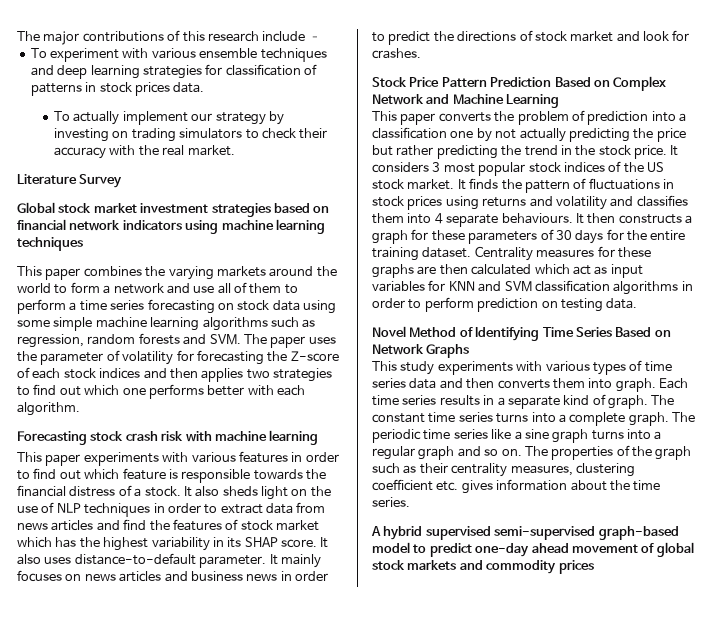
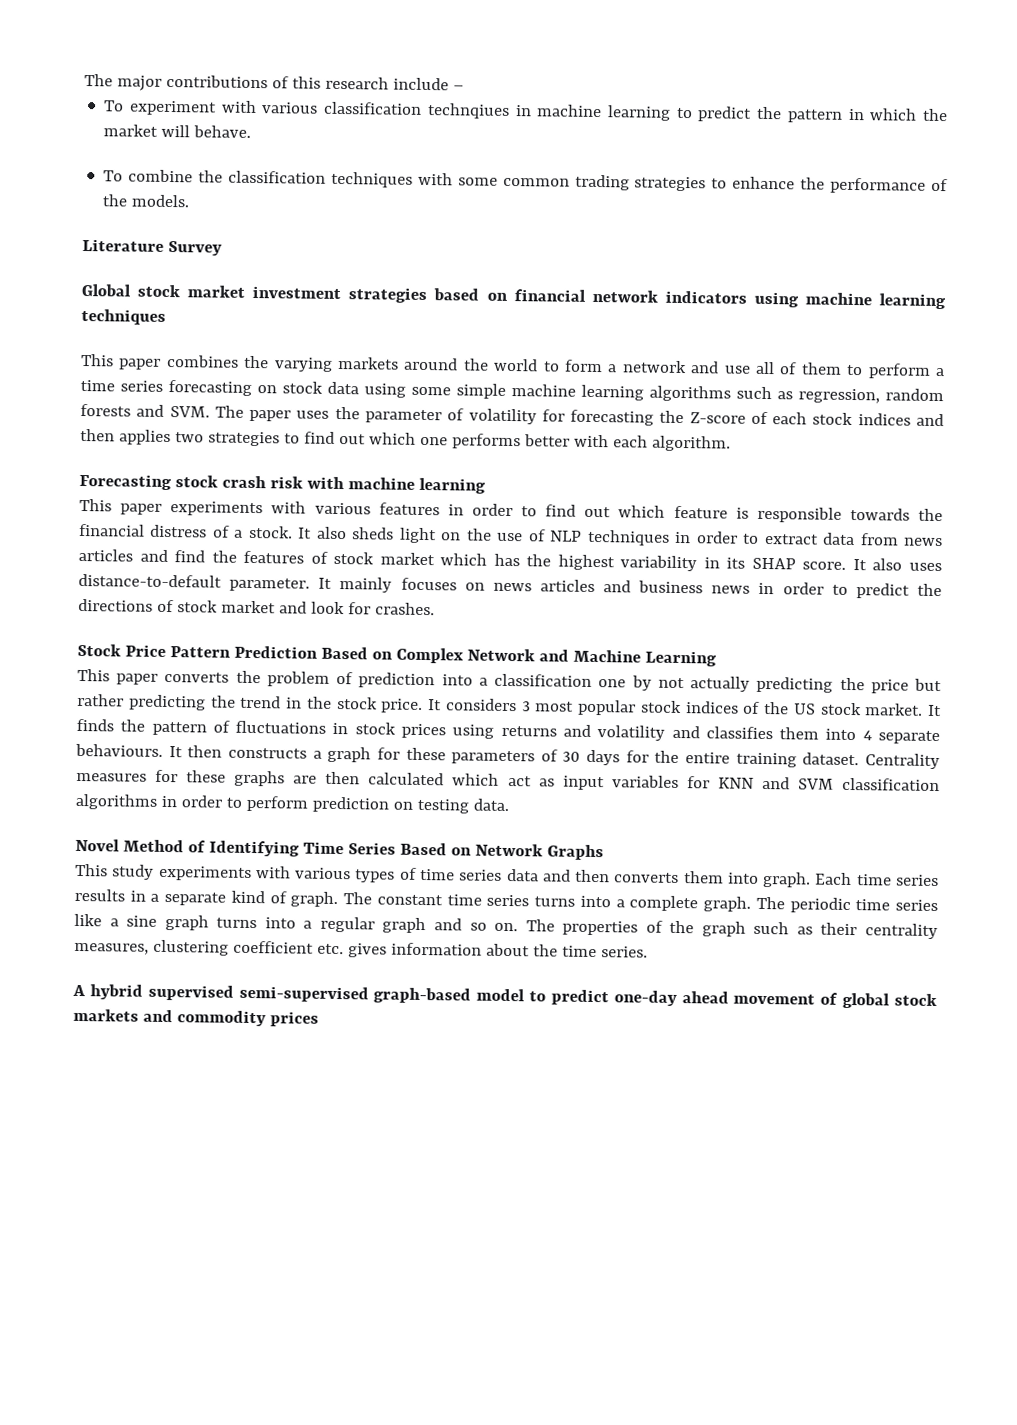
- To experiment with various ensemble techniques and deep learning strategies for classification of patterns in stock prices data.
- To actually implement our strategy by investing on trading simulators to check their accuracy with the real market.
+ To experiment with various classification technqiues in machine learning to predict the pattern in which the market will behave.
+ To combine the classification techniques with some common trading strategies to enhance the performance of the models.

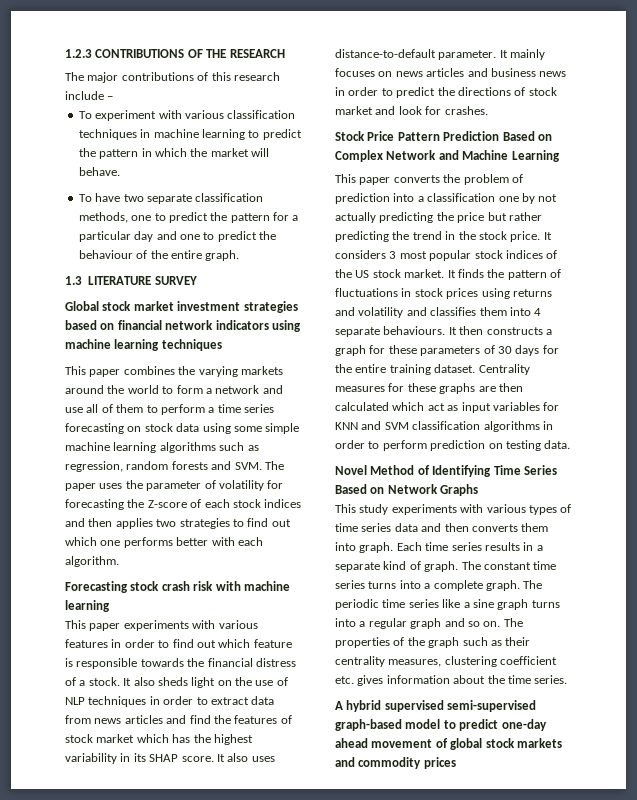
+ 1.2.3 CONTRIBUTIONS OF THE RESEARCH
- To experiment with various classification technqiues in machine learning to predict the pattern in which the market will behave.
+ To experiment with various classification techniques in machine learning to predict the pattern in which the market will behave.
- To combine the classification techniques with some common trading strategies to enhance the performance of the models.
- Literature Survey
+ To have two separate classification methods, one to predict the pattern for a particular day and one to predict the behaviour of the entire graph.
+ 1.3 LITERATURE SURVEY

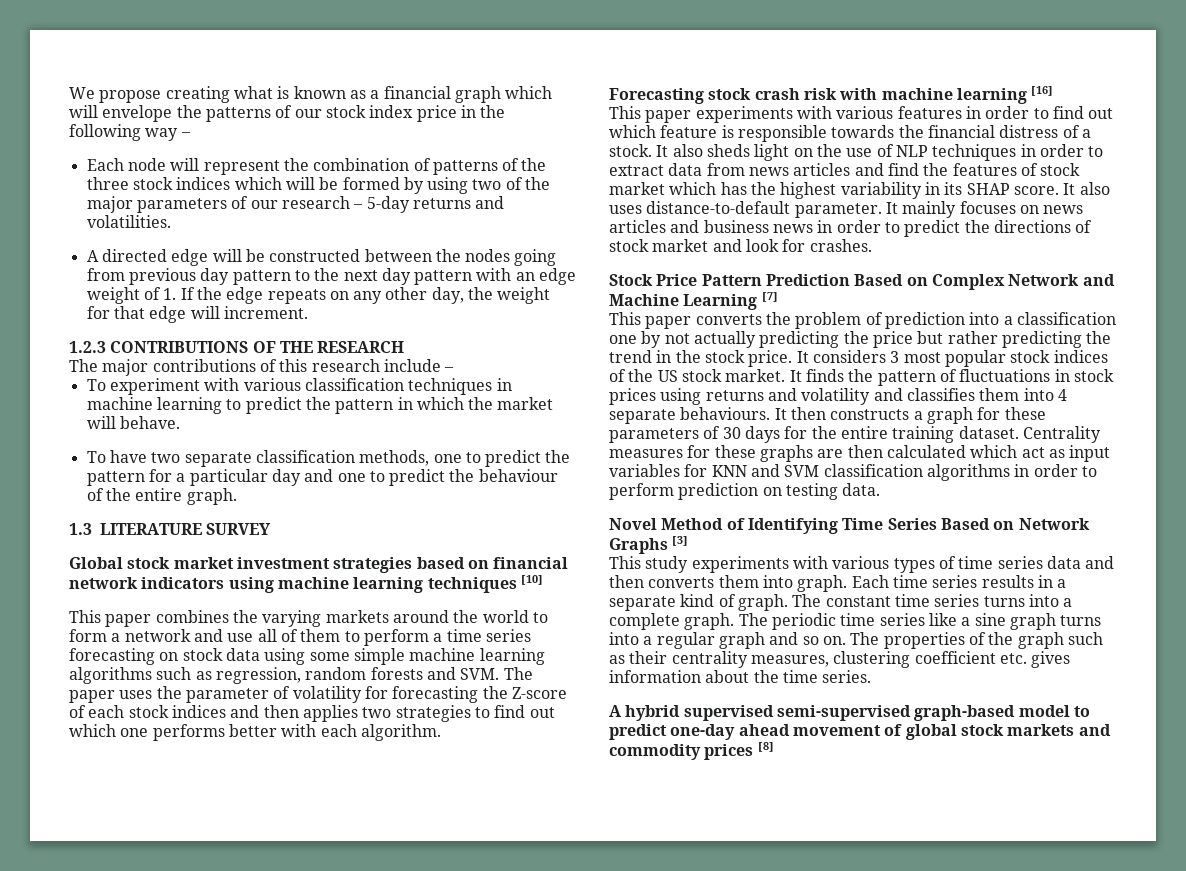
+ We propose creating what is known as a financial graph which will envelope the patterns of our stock index price in the following way –
+ Each node will represent the combination of patterns of the three stock indices which will be formed by using two of the major parameters of our research – 5-day returns and volatilities.
+ A directed edge will be constructed between the nodes going from previous day pattern to the next day pattern with an edge weight of 1. If the edge repeats on any other day, the weight for that edge will increment.
- Global stock market investment strategies based on financial network indicators using machine learning techniques
+ Global stock market investment strategies based on financial network indicators using machine learning techniques [10]
- Forecasting stock crash risk with machine learning
+ Forecasting stock crash risk with machine learning [16]
- Stock Price Pattern Prediction Based on Complex Network and Machine Learning
+ Stock Price Pattern Prediction Based on Complex Network and Machine Learning [7]
- Novel Method of Identifying Time Series Based on Network Graphs
+ Novel Method of Identifying Time Series Based on Network Graphs [3]
- A hybrid supervised semi-supervised graph-based model to predict one-day ahead movement of global stock markets and commodity prices
+ A hybrid supervised semi-supervised graph-based model to predict one-day ahead movement of global stock markets and commodity prices [8]

